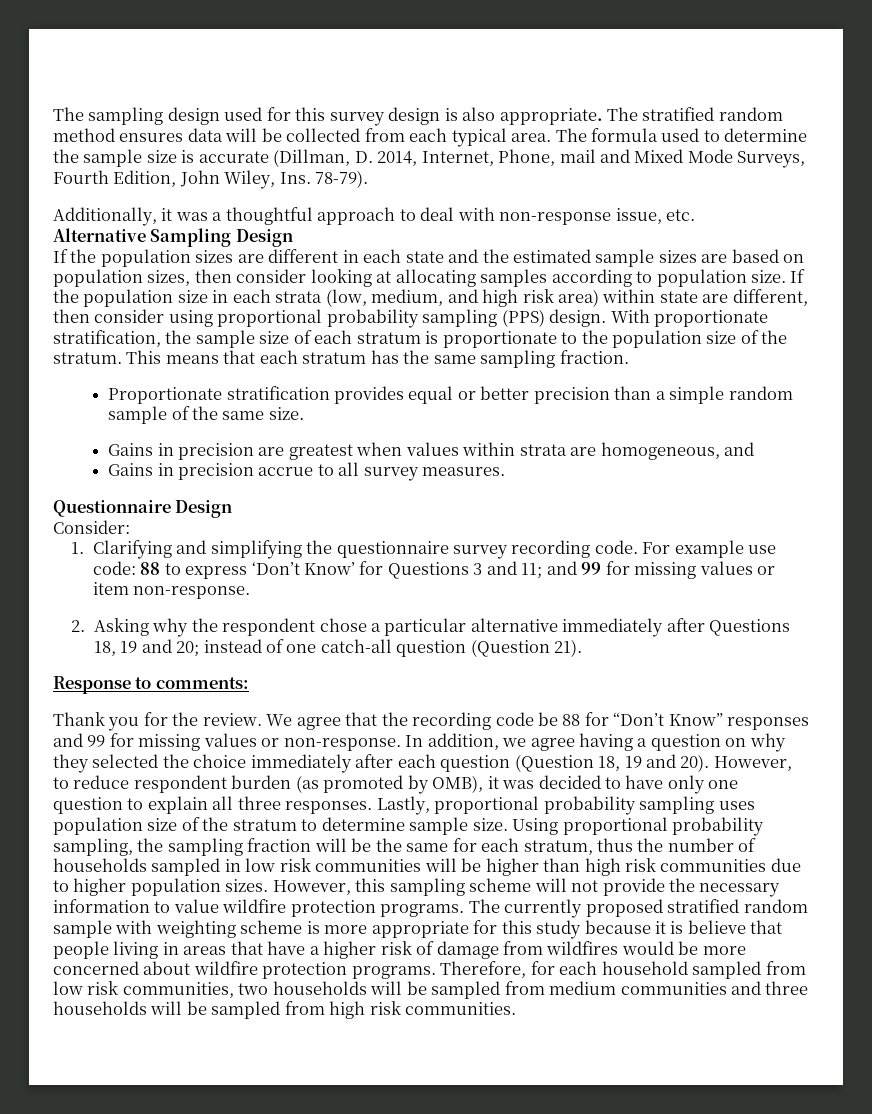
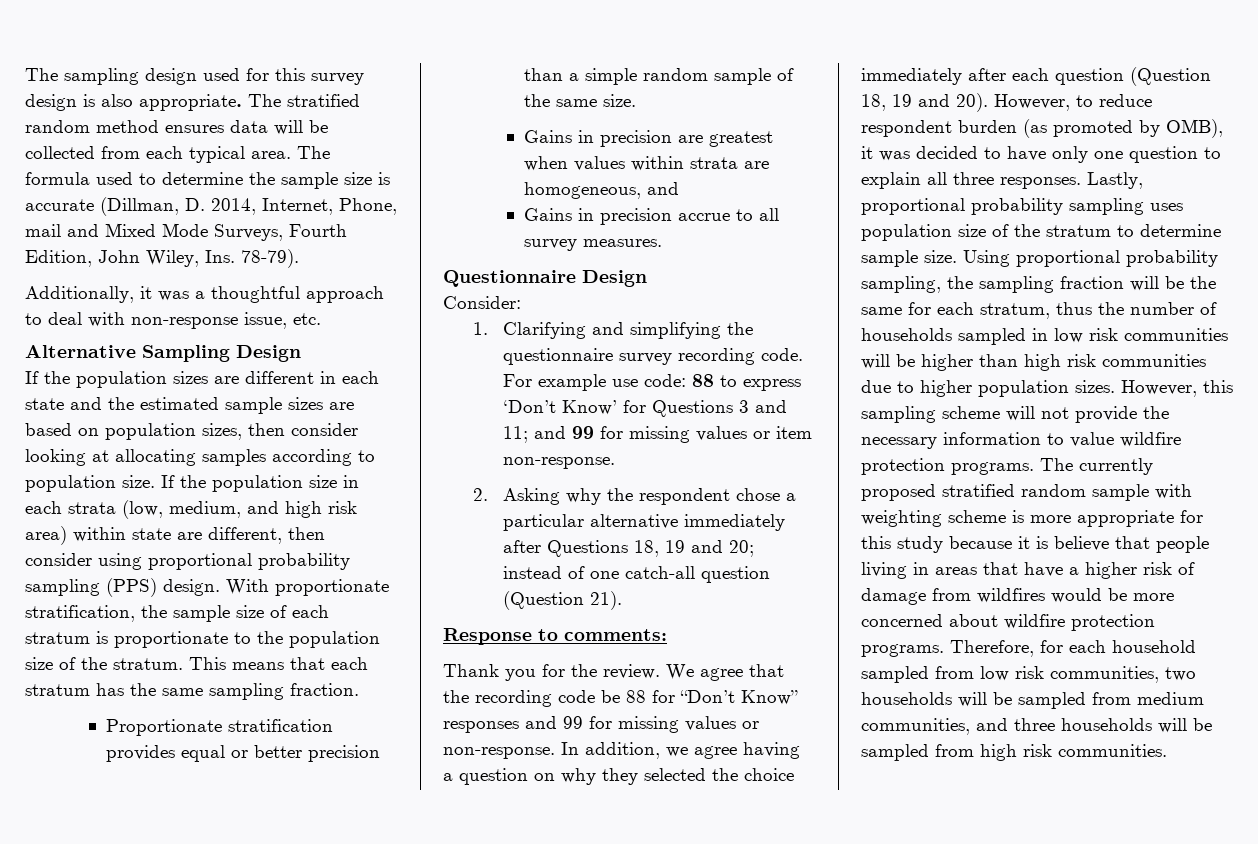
- Therefore, for each household sampled from low risk communities, two households will be sampled from medium communities and three households will be sampled from high risk communities.
+ Therefore, for each household sampled from low risk communities, two households will be sampled from medium communities, and three households will be sampled from high risk communities.

